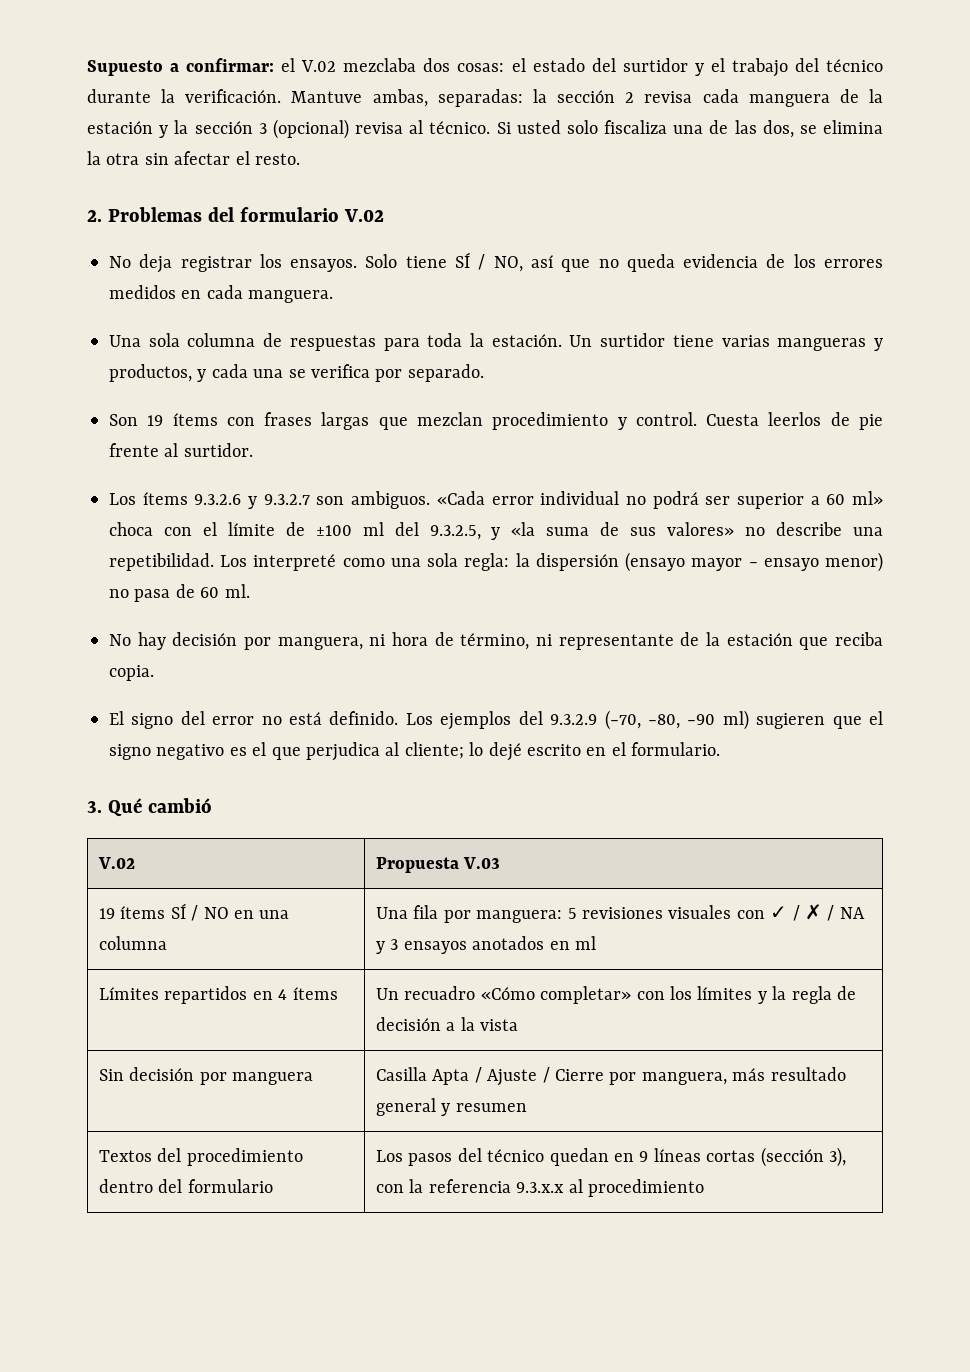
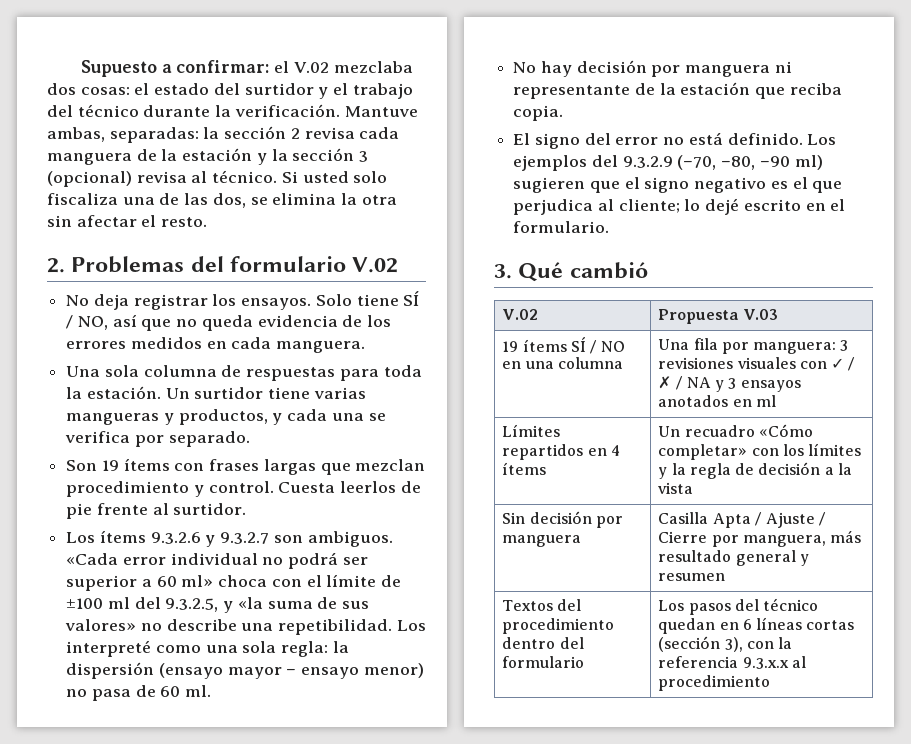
- No hay decisión por manguera, ni hora de término, ni representante de la estación que reciba copia.
+ No hay decisión por manguera ni representante de la estación que reciba copia.
- 19 ítems SÍ / NO en una columna | Una fila por manguera: 5 revisiones visuales con ✓ / ✗ / NA y 3 ensayos anotados en ml
+ 19 ítems SÍ / NO en una columna | Una fila por manguera: 3 revisiones visuales con ✓ / ✗ / NA y 3 ensayos anotados en ml
- Textos del procedimiento dentro del formulario | Los pasos del técnico quedan en 9 líneas cortas (sección 3), con la referencia 9.3.x.x al procedimiento
+ Textos del procedimiento dentro del formulario | Los pasos del técnico quedan en 6 líneas cortas (sección 3), con la referencia 9.3.x.x al procedimiento

